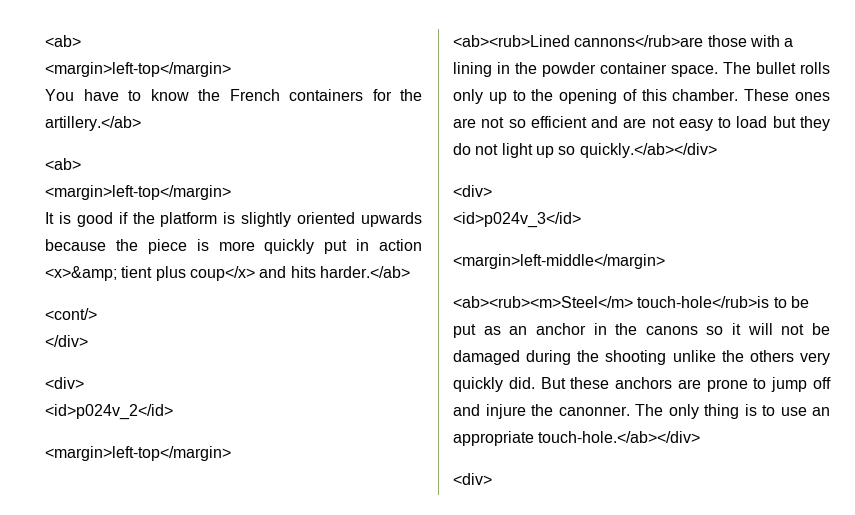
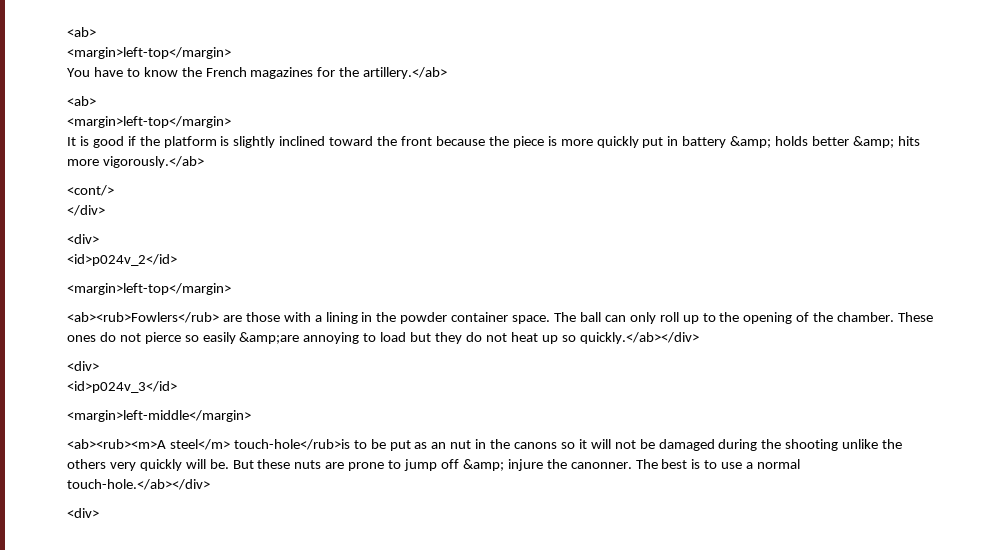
- You have to know the French containers for the artillery.</ab>
+ You have to know the French magazines for the artillery.</ab>
- It is good if the platform is slightly oriented upwards because the piece is more quickly put in action <x>&amp; tient plus coup</x> and hits harder.</ab>
+ It is good if the platform is slightly inclined toward the front because the piece is more quickly put in battery &amp; holds better &amp; hits more vigorously.</ab>
- <ab><rub>Lined cannons</rub>are those with a lining in the powder container space.
+ <ab><rub>Fowlers</rub> are those with a lining in the powder container space.
- The bullet rolls only up to the opening of this chamber.
+ The ball can only roll up to the opening of the chamber.
- These ones are not so efficient and are not easy to load but they do not light up so quickly.</ab></div>
+ These ones do not pierce so easily &amp;are annoying to load but they do not heat up so quickly.</ab></div>
- <ab><rub><m>Steel</m> touch-hole</rub>is to be put as an anchor in the canons so it will not be damaged during the shooting unlike the others very quickly did.
+ <ab><rub><m>A steel</m> touch-hole</rub>is to be put as an nut in the canons so it will not be damaged during the shooting unlike the others very quickly will be.
- But these anchors are prone to jump off and injure the canonner.
+ But these nuts are prone to jump off &amp; injure the canonner.
- The only thing is to use an appropriate touch-hole.</ab></div>
+ The best is to use a normal touch-hole.</ab></div>

